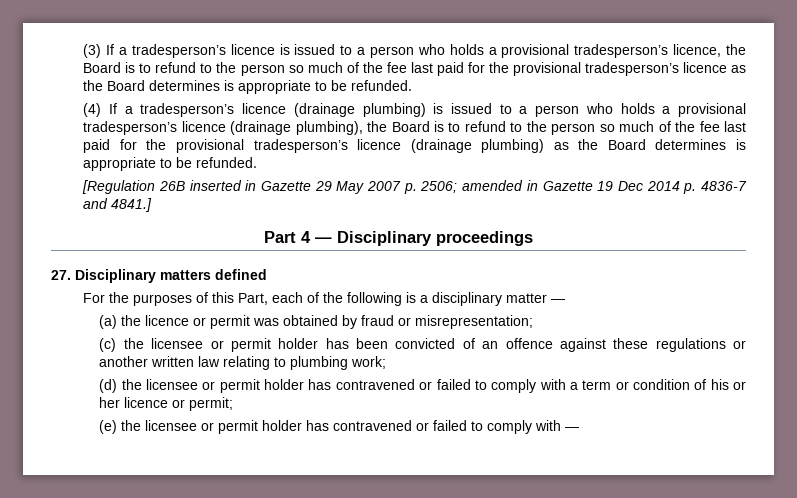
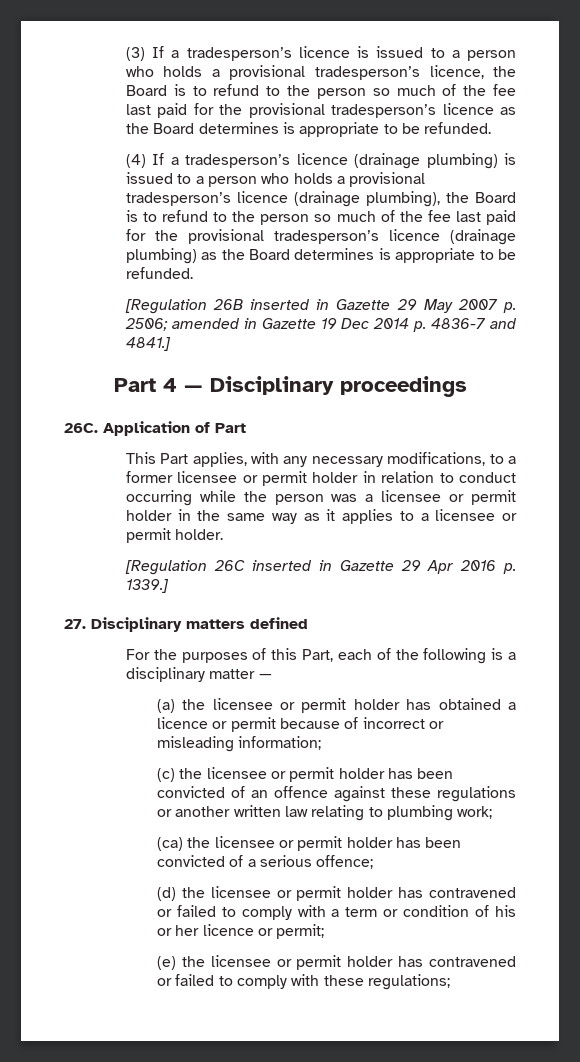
+ 26C. Application of Part
+ This Part applies, with any necessary modifications, to a former licensee or permit holder in relation to conduct occurring while the person was a licensee or permit holder in the same way as it applies to a licensee or permit holder.
+ [Regulation 26C inserted in Gazette 29 Apr 2016 p. 1339.]
- (a) the licence or permit was obtained by fraud or misrepresentation;
+ (a) the licensee or permit holder has obtained a licence or permit because of incorrect or misleading information;
+ (ca) the licensee or permit holder has been convicted of a serious offence;
- (e) the licensee or permit holder has contravened or failed to comply with —
+ (e) the licensee or permit holder has contravened or failed to comply with these regulations;

